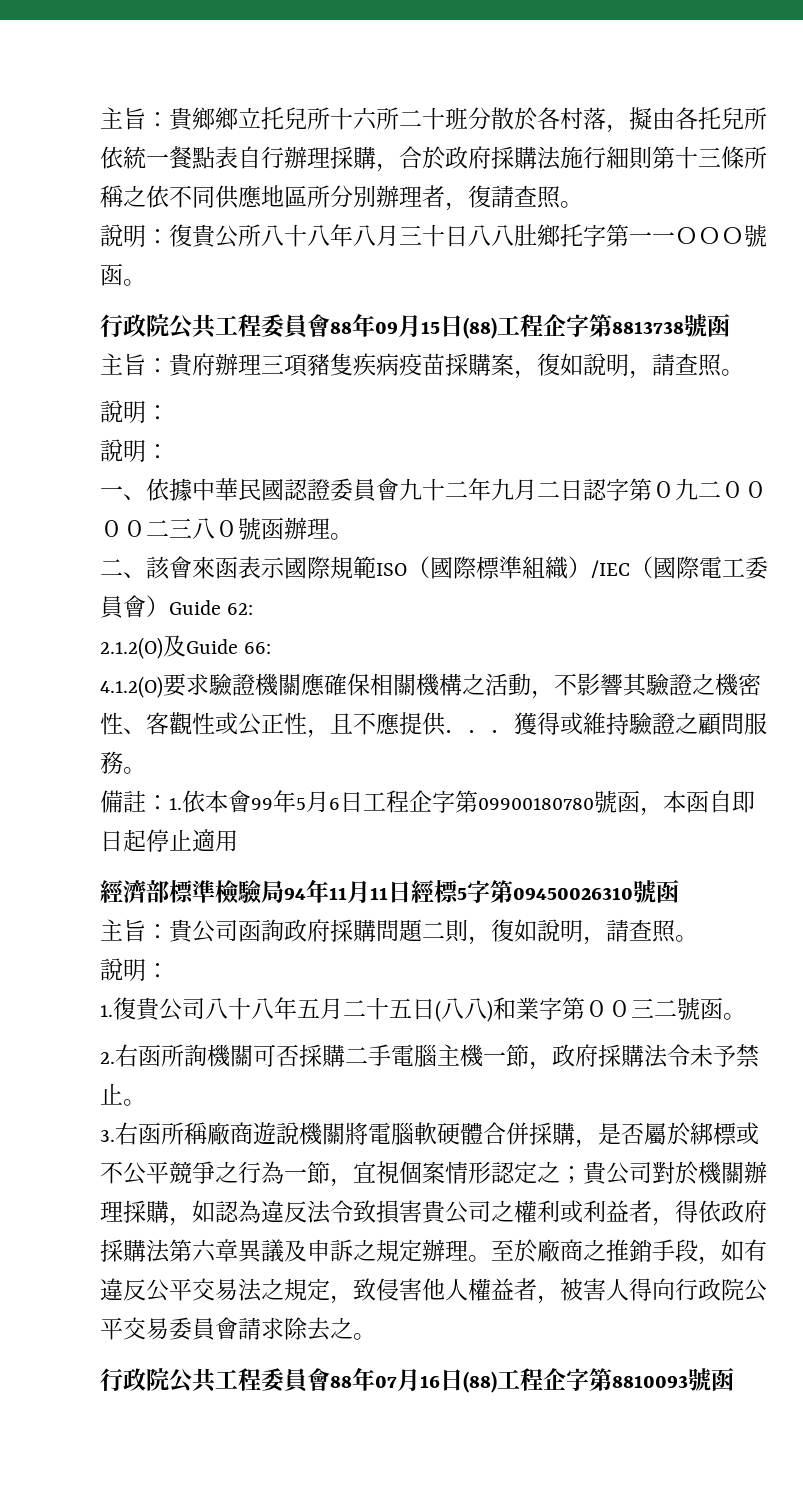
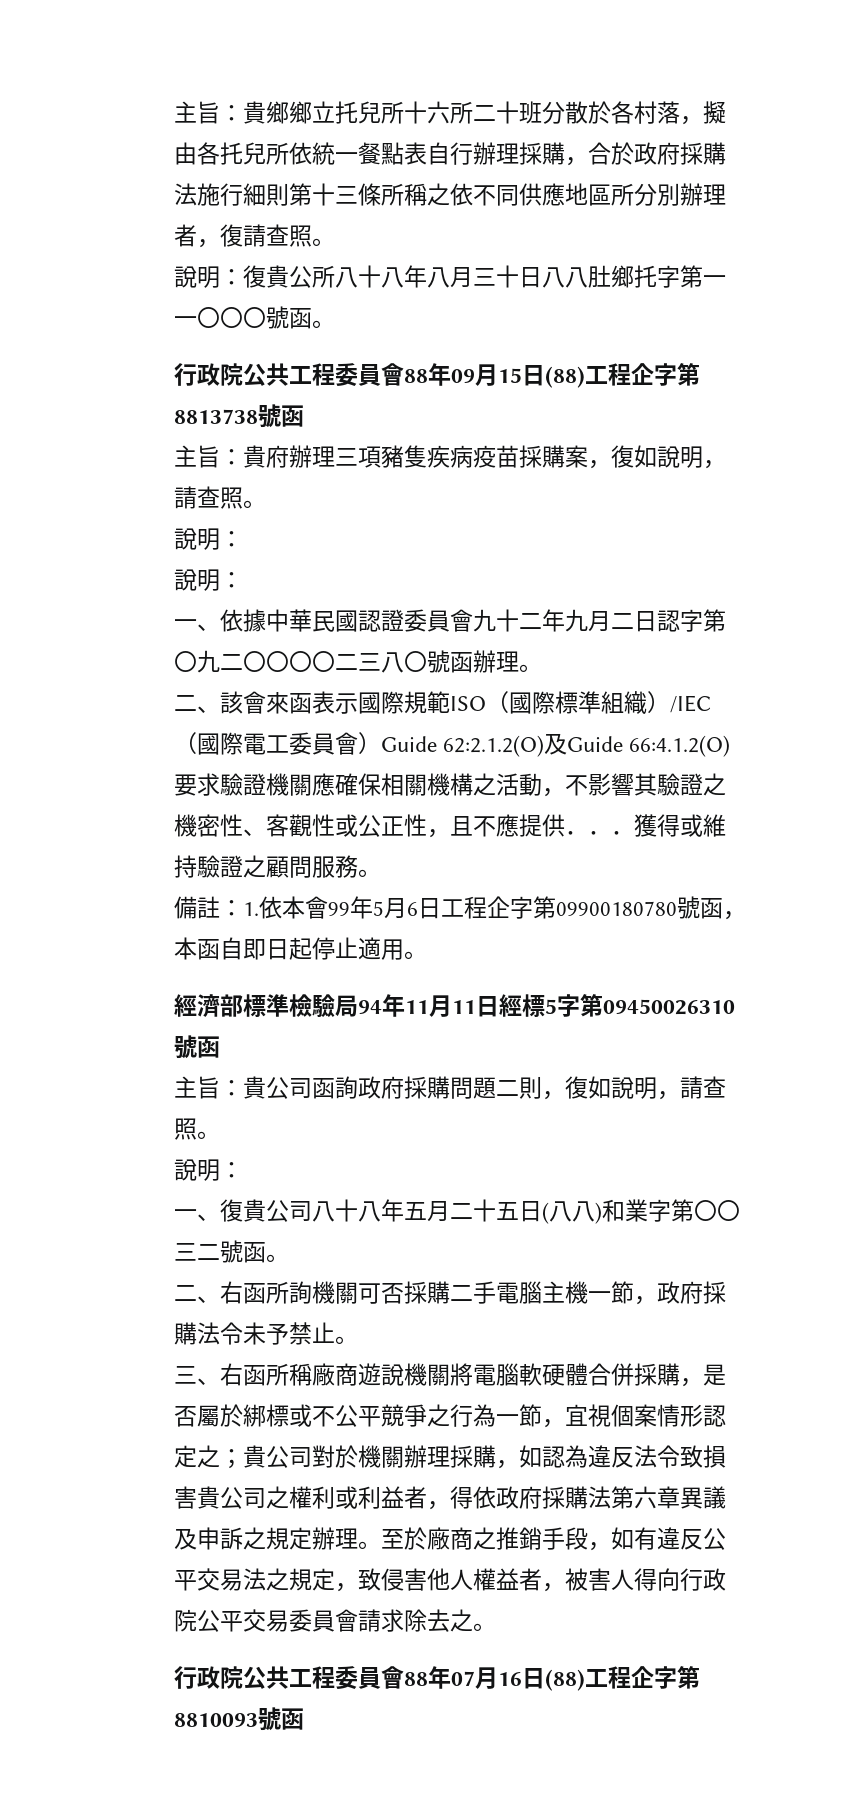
- 說明：復貴公所八十八年八月三十日八八肚鄉托字第一一ＯＯＯ號函。
+ 說明：復貴公所八十八年八月三十日八八肚鄉托字第一一〇〇〇號函。
- 一、依據中華民國認證委員會九十二年九月二日認字第０九二００００二三八０號函辦理。
+ 一、依據中華民國認證委員會九十二年九月二日認字第〇九二〇〇〇〇二三八〇號函辦理。
- 二、該會來函表示國際規範ISO（國際標準組織）/IEC（國際電工委員會）Guide 62:
- 2.1.2(O)及Guide 66:
- 4.1.2(O)要求驗證機關應確保相關機構之活動，不影響其驗證之機密性、客觀性或公正性，且不應提供．．．獲得或維持驗證之顧問服務。
+ 二、該會來函表示國際規範ISO（國際標準組織）/IEC（國際電工委員會）Guide 62:2.1.2(O)及Guide 66:4.1.2(O)要求驗證機關應確保相關機構之活動，不影響其驗證之機密性、客觀性或公正性，且不應提供．．．獲得或維持驗證之顧問服務。
- 備註：1.依本會99年5月6日工程企字第09900180780號函，本函自即日起停止適用
+ 備註：1.依本會99年5月6日工程企字第09900180780號函，本函自即日起停止適用。
- 1.復貴公司八十八年五月二十五日(八八)和業字第００三二號函。
+ 一、復貴公司八十八年五月二十五日(八八)和業字第〇〇三二號函。
- 2.右函所詢機關可否採購二手電腦主機一節，政府採購法令未予禁止。
+ 二、右函所詢機關可否採購二手電腦主機一節，政府採購法令未予禁止。
- 3.右函所稱廠商遊說機關將電腦軟硬體合併採購，是否屬於綁標或不公平競爭之行為一節，宜視個案情形認定之；貴公司對於機關辦理採購，如認為違反法令致損害貴公司之權利或利益者，得依政府採購法第六章異議及申訴之規定辦理。
+ 三、右函所稱廠商遊說機關將電腦軟硬體合併採購，是否屬於綁標或不公平競爭之行為一節，宜視個案情形認定之；貴公司對於機關辦理採購，如認為違反法令致損害貴公司之權利或利益者，得依政府採購法第六章異議及申訴之規定辦理。

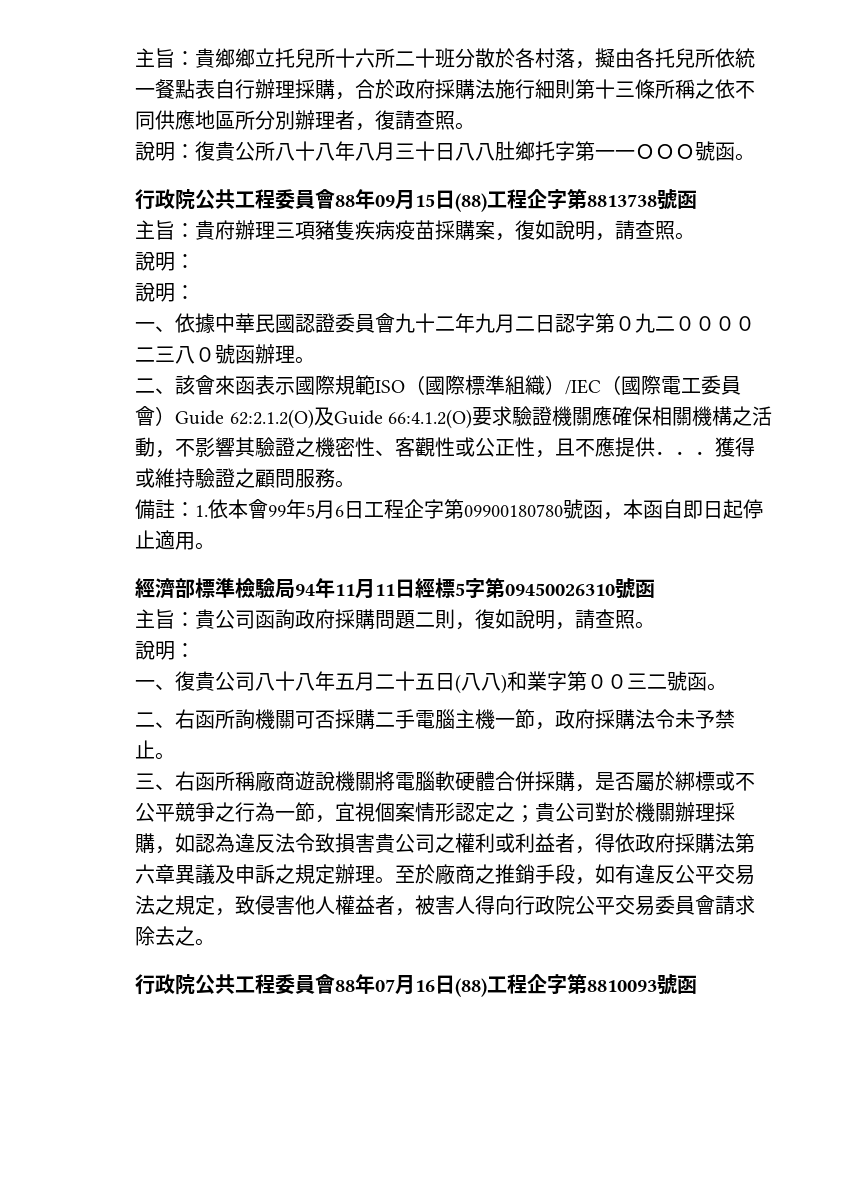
- 說明：復貴公所八十八年八月三十日八八肚鄉托字第一一〇〇〇號函。
+ 說明：復貴公所八十八年八月三十日八八肚鄉托字第一一ＯＯＯ號函。
- 一、依據中華民國認證委員會九十二年九月二日認字第〇九二〇〇〇〇二三八〇號函辦理。
+ 一、依據中華民國認證委員會九十二年九月二日認字第０九二００００二三八０號函辦理。
- 一、復貴公司八十八年五月二十五日(八八)和業字第〇〇三二號函。
+ 一、復貴公司八十八年五月二十五日(八八)和業字第００三二號函。

